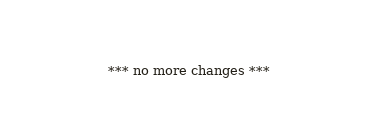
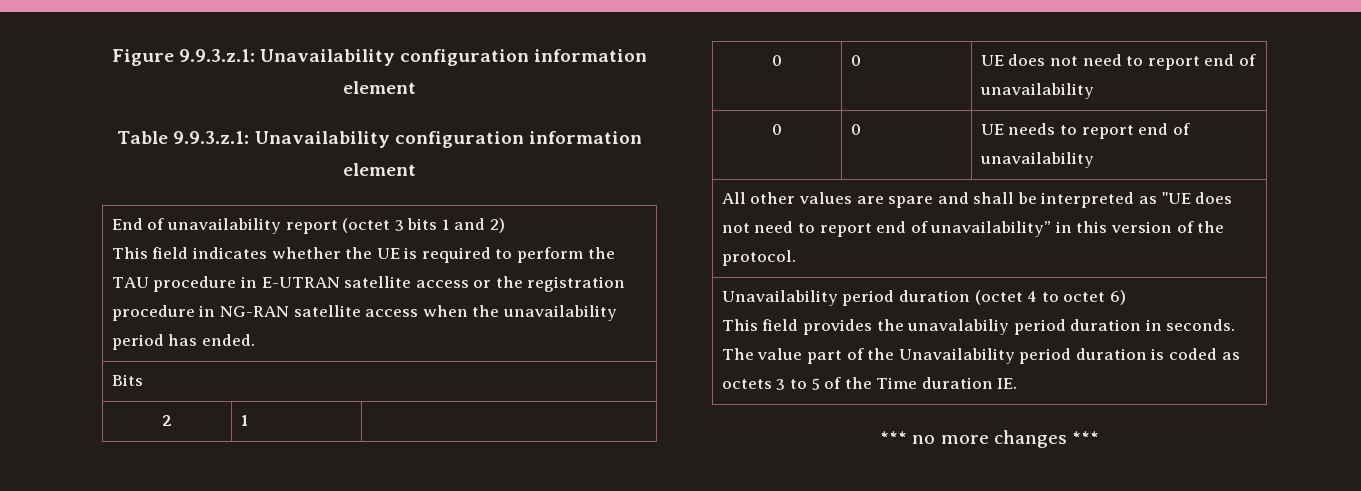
+ Figure 9.9.3.z.1: Unavailability configuration information element
+ Table 9.9.3.z.1: Unavailability configuration information element
+ End of unavailability report (octet 3 bits 1 and 2)
+ This field indicates whether the UE is required to perform the TAU procedure in E-UTRAN satellite access or the registration procedure in NG-RAN satellite access when the unavailability period has ended.
+ Bits
+ 2 | 1 |
+ 0 | 0 | UE does not need to report end of unavailability
+ 0 | 0 | UE needs to report end of unavailability
+ All other values are spare and shall be interpreted as "UE does not need to report end of unavailability” in this version of the protocol.
+ Unavailability period duration (octet 4 to octet 6)
+ This field provides the unavalabiliy period duration in seconds. The value part of the Unavailability period duration is coded as octets 3 to 5 of the Time duration IE.

